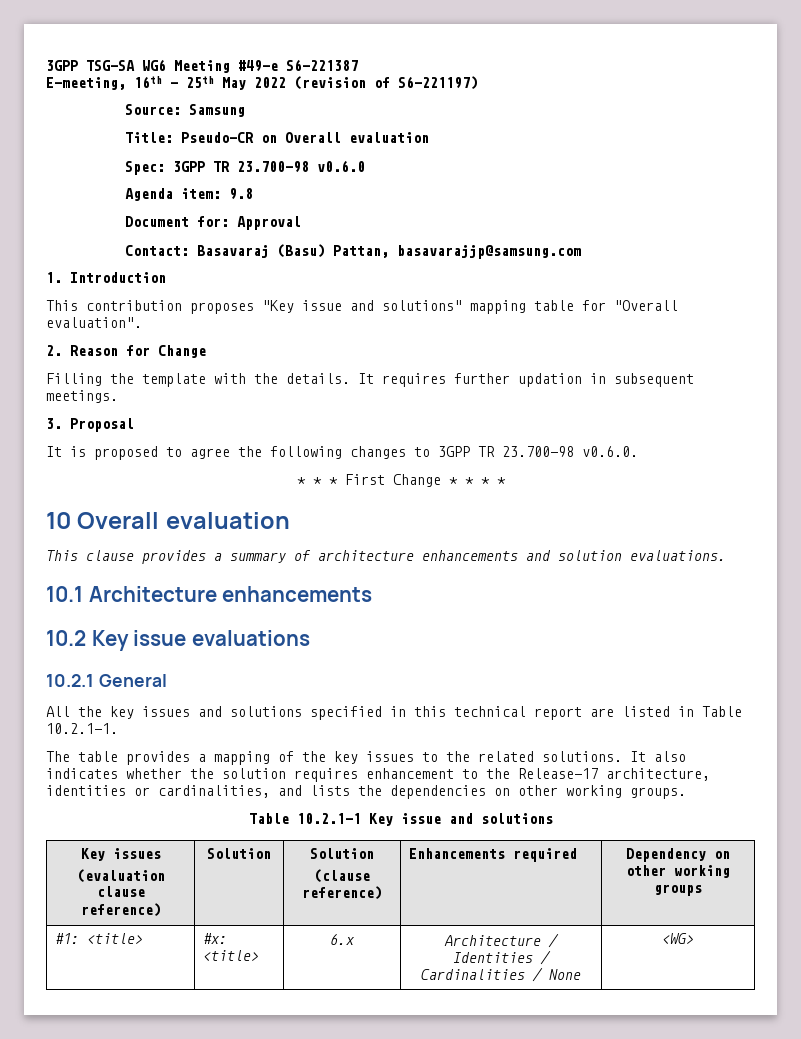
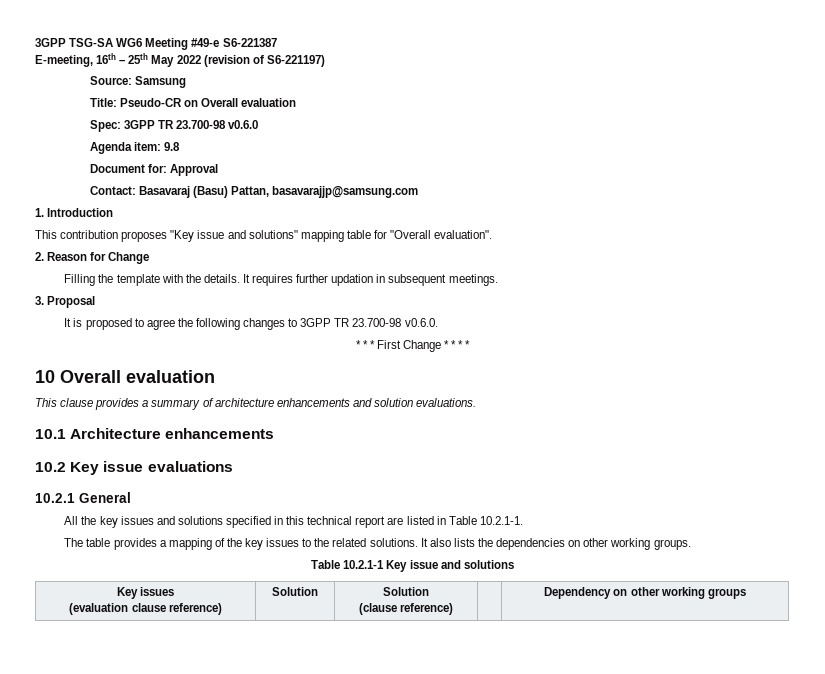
- It also indicates whether the solution requires enhancement to the Release-17 architecture, identities or cardinalities, and lists the dependencies on other working groups.
+ It also lists the dependencies on other working groups.
  Key issues
  (evaluation clause reference) | Solution | Solution
- (clause reference) | Enhancements required | Dependency on other working groups
+ (clause reference) | | Dependency on other working groups
- #1: <title> | #x: <title> | 6.x | Architecture / Identities / Cardinalities / None | <WG>

